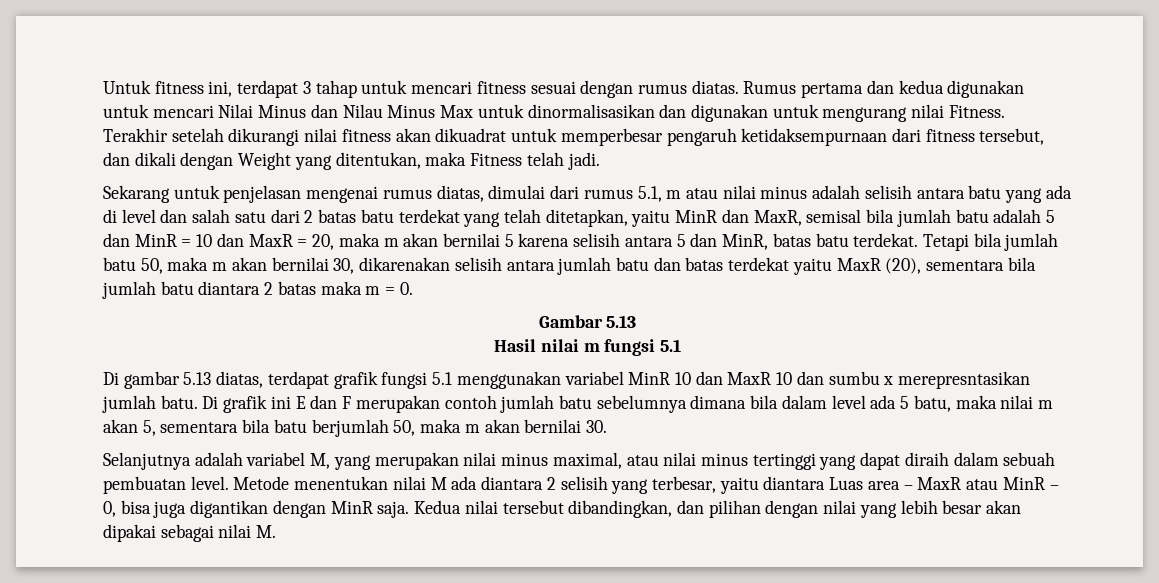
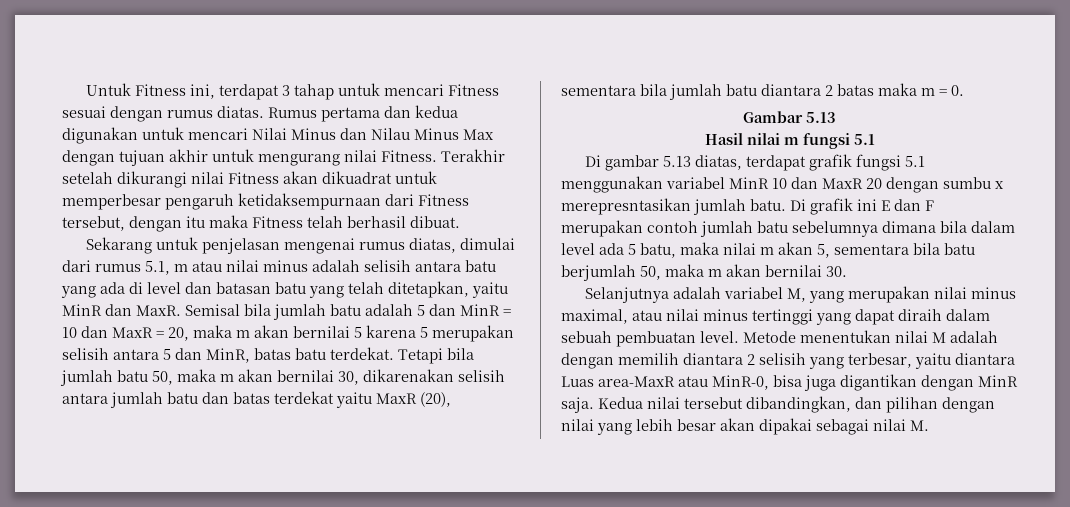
- Untuk fitness ini, terdapat 3 tahap untuk mencari fitness sesuai dengan rumus diatas.
+ Untuk Fitness ini, terdapat 3 tahap untuk mencari Fitness sesuai dengan rumus diatas.
- Rumus pertama dan kedua digunakan untuk mencari Nilai Minus dan Nilau Minus Max untuk dinormalisasikan dan digunakan untuk mengurang nilai Fitness.
+ Rumus pertama dan kedua digunakan untuk mencari Nilai Minus dan Nilau Minus Max dengan tujuan akhir untuk mengurang nilai Fitness.
- Terakhir setelah dikurangi nilai fitness akan dikuadrat untuk memperbesar pengaruh ketidaksempurnaan dari fitness tersebut, dan dikali dengan Weight yang ditentukan, maka Fitness telah jadi.
+ Terakhir setelah dikurangi nilai Fitness akan dikuadrat untuk memperbesar pengaruh ketidaksempurnaan dari Fitness tersebut, dengan itu maka Fitness telah berhasil dibuat.
- Sekarang untuk penjelasan mengenai rumus diatas, dimulai dari rumus 5.1, m atau nilai minus adalah selisih antara batu yang ada di level dan salah satu dari 2 batas batu terdekat yang telah ditetapkan, yaitu MinR dan MaxR, semisal bila jumlah batu adalah 5 dan MinR = 10 dan MaxR = 20, maka m akan bernilai 5 karena selisih antara 5 dan MinR, batas batu terdekat.
+ Sekarang untuk penjelasan mengenai rumus diatas, dimulai dari rumus 5.1, m atau nilai minus adalah selisih antara batu yang ada di level dan batasan batu yang telah ditetapkan, yaitu MinR dan MaxR. Semisal bila jumlah batu adalah 5 dan MinR = 10 dan MaxR = 20, maka m akan bernilai 5 karena 5 merupakan selisih antara 5 dan MinR, batas batu terdekat.
- Di gambar 5.13 diatas, terdapat grafik fungsi 5.1 menggunakan variabel MinR 10 dan MaxR 10 dan sumbu x merepresntasikan jumlah batu.
+ Di gambar 5.13 diatas, terdapat grafik fungsi 5.1 menggunakan variabel MinR 10 dan MaxR 20 dengan sumbu x merepresntasikan jumlah batu.
- Metode menentukan nilai M ada diantara 2 selisih yang terbesar, yaitu diantara Luas area – MaxR atau MinR – 0, bisa juga digantikan dengan MinR saja.
+ Metode menentukan nilai M adalah dengan memilih diantara 2 selisih yang terbesar, yaitu diantara Luas area-MaxR atau MinR-0, bisa juga digantikan dengan MinR saja.

